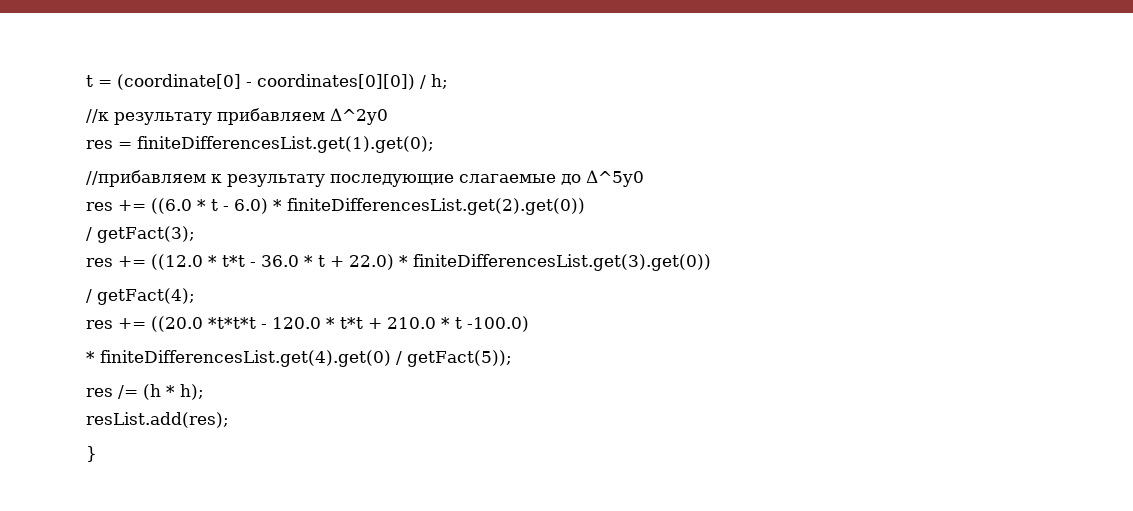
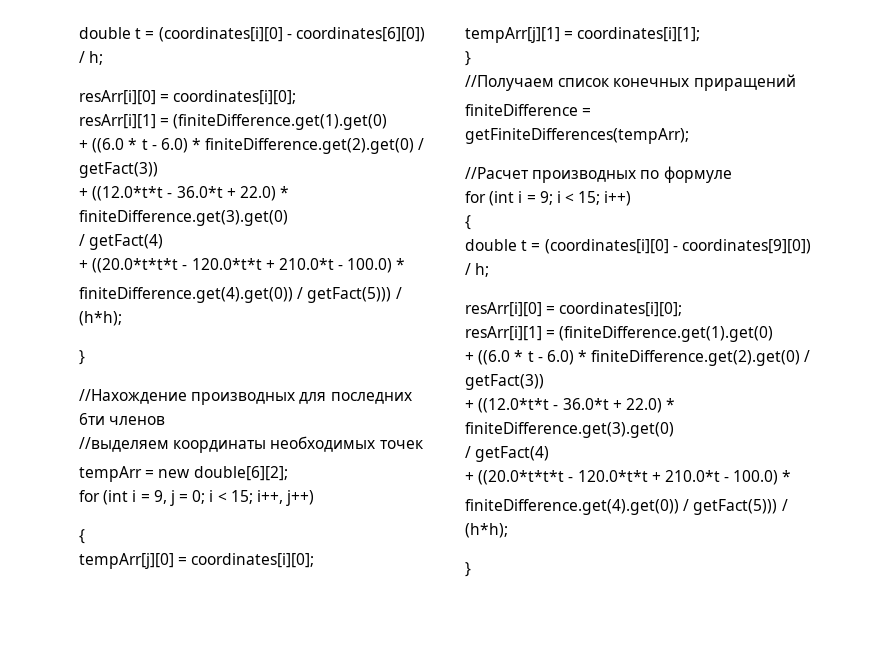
- t = (coordinate[0] - coordinates[0][0]) / h;
- //к результату прибавляем Δ^2y0
- res = finiteDifferencesList.get(1).get(0);
- //прибавляем к результату последующие слагаемые до Δ^5y0
- res += ((6.0 * t - 6.0) * finiteDifferencesList.get(2).get(0))
- / getFact(3);
- res += ((12.0 * t*t - 36.0 * t + 22.0) * finiteDifferencesList.get(3).get(0))
- / getFact(4);
- res += ((20.0 *t*t*t - 120.0 * t*t + 210.0 * t -100.0)
- * finiteDifferencesList.get(4).get(0) / getFact(5));
- res /= (h * h);
- resList.add(res);
+ double t = (coordinates[i][0] - coordinates[6][0]) / h;
+ resArr[i][0] = coordinates[i][0];
+ resArr[i][1] = (finiteDifference.get(1).get(0)
+ + ((6.0 * t - 6.0) * finiteDifference.get(2).get(0) / getFact(3))
+ + ((12.0*t*t - 36.0*t + 22.0) * finiteDifference.get(3).get(0)
+ / getFact(4)
+ + ((20.0*t*t*t - 120.0*t*t + 210.0*t - 100.0) *
+ finiteDifference.get(4).get(0)) / getFact(5))) / (h*h);
+ }
+ //Нахождение производных для последних 6ти членов
+ //выделяем координаты необходимых точек
+ tempArr = new double[6][2];
+ for (int i = 9, j = 0; i < 15; i++, j++)
+ {
+ tempArr[j][0] = coordinates[i][0];
+ tempArr[j][1] = coordinates[i][1];
+ }
+ //Получаем список конечных приращений
+ finiteDifference = getFiniteDifferences(tempArr);
+ //Расчет производных по формуле
+ for (int i = 9; i < 15; i++)
+ {
+ double t = (coordinates[i][0] - coordinates[9][0]) / h;
+ resArr[i][0] = coordinates[i][0];
+ resArr[i][1] = (finiteDifference.get(1).get(0)
+ + ((6.0 * t - 6.0) * finiteDifference.get(2).get(0) / getFact(3))
+ + ((12.0*t*t - 36.0*t + 22.0) * finiteDifference.get(3).get(0)
+ / getFact(4)
+ + ((20.0*t*t*t - 120.0*t*t + 210.0*t - 100.0) *
+ finiteDifference.get(4).get(0)) / getFact(5))) / (h*h);

